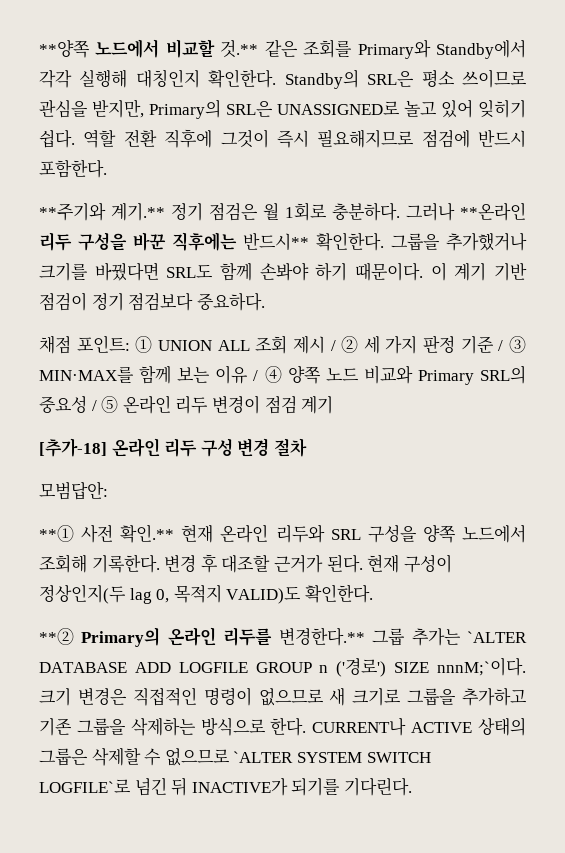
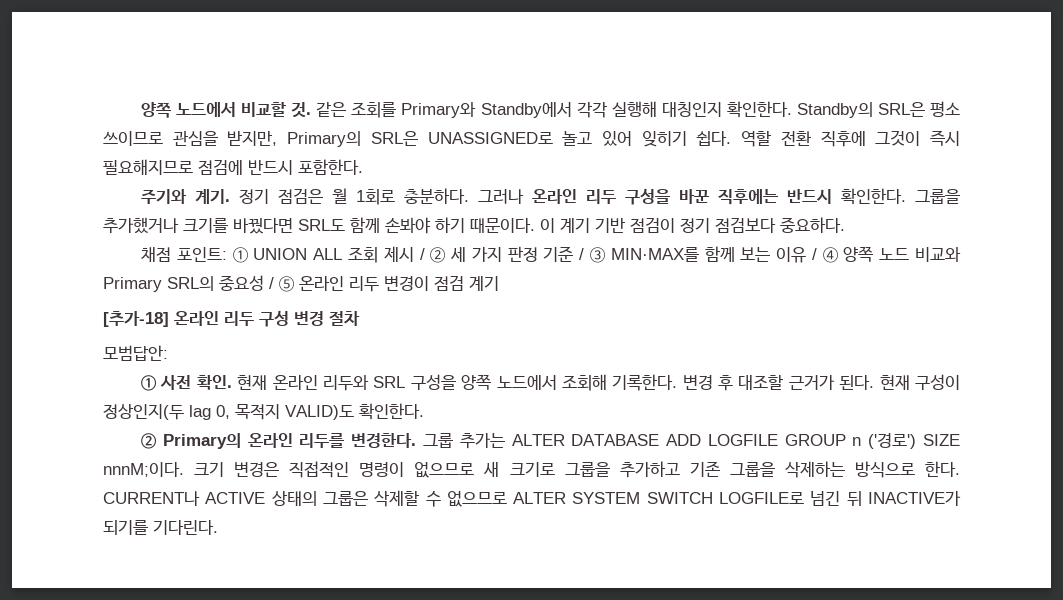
- **양쪽 노드에서 비교할 것.** 같은 조회를 Primary와 Standby에서 각각 실행해 대칭인지 확인한다.
+ 양쪽 노드에서 비교할 것. 같은 조회를 Primary와 Standby에서 각각 실행해 대칭인지 확인한다.
- **주기와 계기.** 정기 점검은 월 1회로 충분하다.
+ 주기와 계기. 정기 점검은 월 1회로 충분하다.
- 그러나 **온라인 리두 구성을 바꾼 직후에는 반드시** 확인한다.
+ 그러나 온라인 리두 구성을 바꾼 직후에는 반드시 확인한다.
- **① 사전 확인.** 현재 온라인 리두와 SRL 구성을 양쪽 노드에서 조회해 기록한다.
+ ① 사전 확인. 현재 온라인 리두와 SRL 구성을 양쪽 노드에서 조회해 기록한다.
- **② Primary의 온라인 리두를 변경한다.** 그룹 추가는 `ALTER DATABASE ADD LOGFILE GROUP n ('경로') SIZE nnnM;`이다.
+ ② Primary의 온라인 리두를 변경한다. 그룹 추가는 ALTER DATABASE ADD LOGFILE GROUP n ('경로') SIZE nnnM;이다.
- CURRENT나 ACTIVE 상태의 그룹은 삭제할 수 없으므로 `ALTER SYSTEM SWITCH LOGFILE`로 넘긴 뒤 INACTIVE가 되기를 기다린다.
+ CURRENT나 ACTIVE 상태의 그룹은 삭제할 수 없으므로 ALTER SYSTEM SWITCH LOGFILE로 넘긴 뒤 INACTIVE가 되기를 기다린다.

